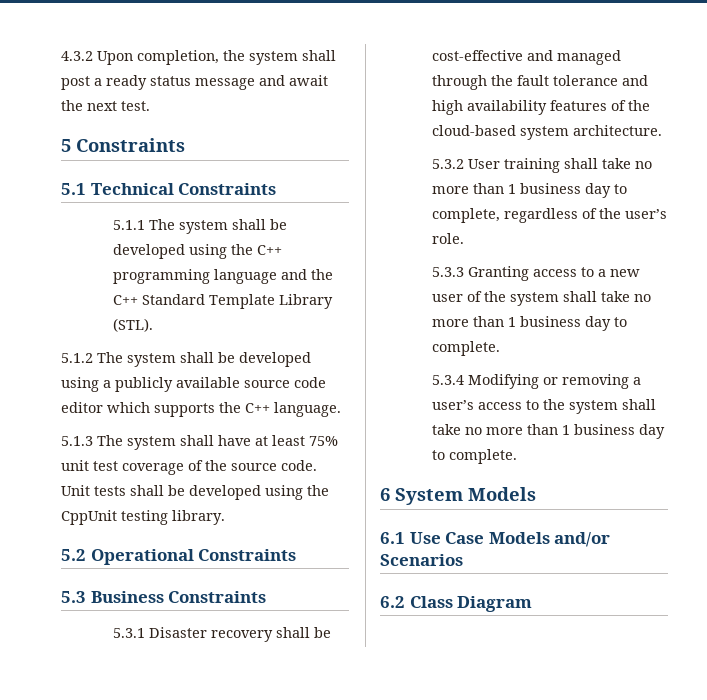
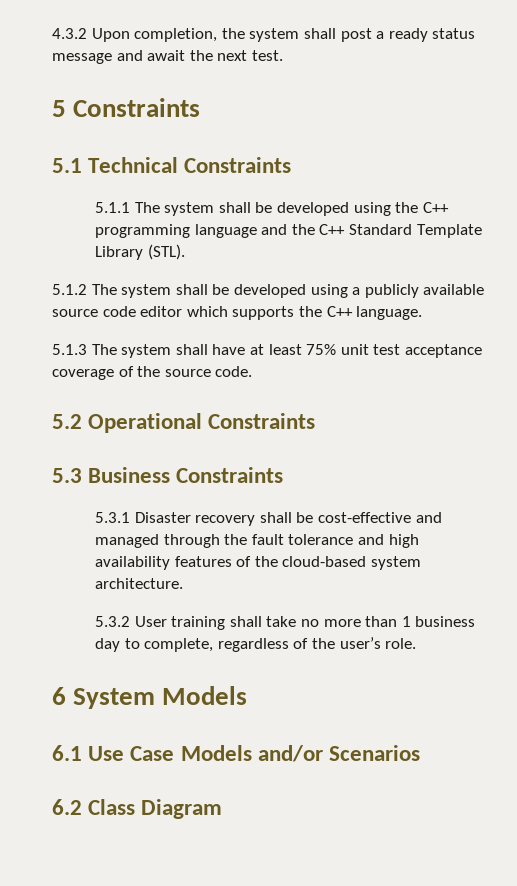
- 5.1.3 The system shall have at least 75% unit test coverage of the source code. Unit tests shall be developed using the CppUnit testing library.
+ 5.1.3 The system shall have at least 75% unit test acceptance coverage of the source code.
- 5.3.3 Granting access to a new user of the system shall take no more than 1 business day to complete.
- 5.3.4 Modifying or removing a user’s access to the system shall take no more than 1 business day to complete.

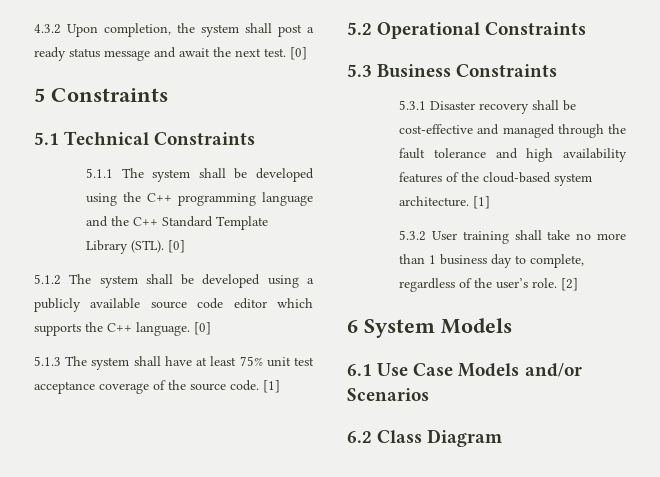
- 4.3.2 Upon completion, the system shall post a ready status message and await the next test.
+ 4.3.2 Upon completion, the system shall post a ready status message and await the next test. [0]
- 5.1.1 The system shall be developed using the C++ programming language and the C++ Standard Template Library (STL).
+ 5.1.1 The system shall be developed using the C++ programming language and the C++ Standard Template Library (STL). [0]
- 5.1.2 The system shall be developed using a publicly available source code editor which supports the C++ language.
+ 5.1.2 The system shall be developed using a publicly available source code editor which supports the C++ language. [0]
- 5.1.3 The system shall have at least 75% unit test acceptance coverage of the source code.
+ 5.1.3 The system shall have at least 75% unit test acceptance coverage of the source code. [1]
- 5.3.1 Disaster recovery shall be cost-effective and managed through the fault tolerance and high availability features of the cloud-based system architecture.
+ 5.3.1 Disaster recovery shall be cost-effective and managed through the fault tolerance and high availability features of the cloud-based system architecture. [1]
+ [2]

